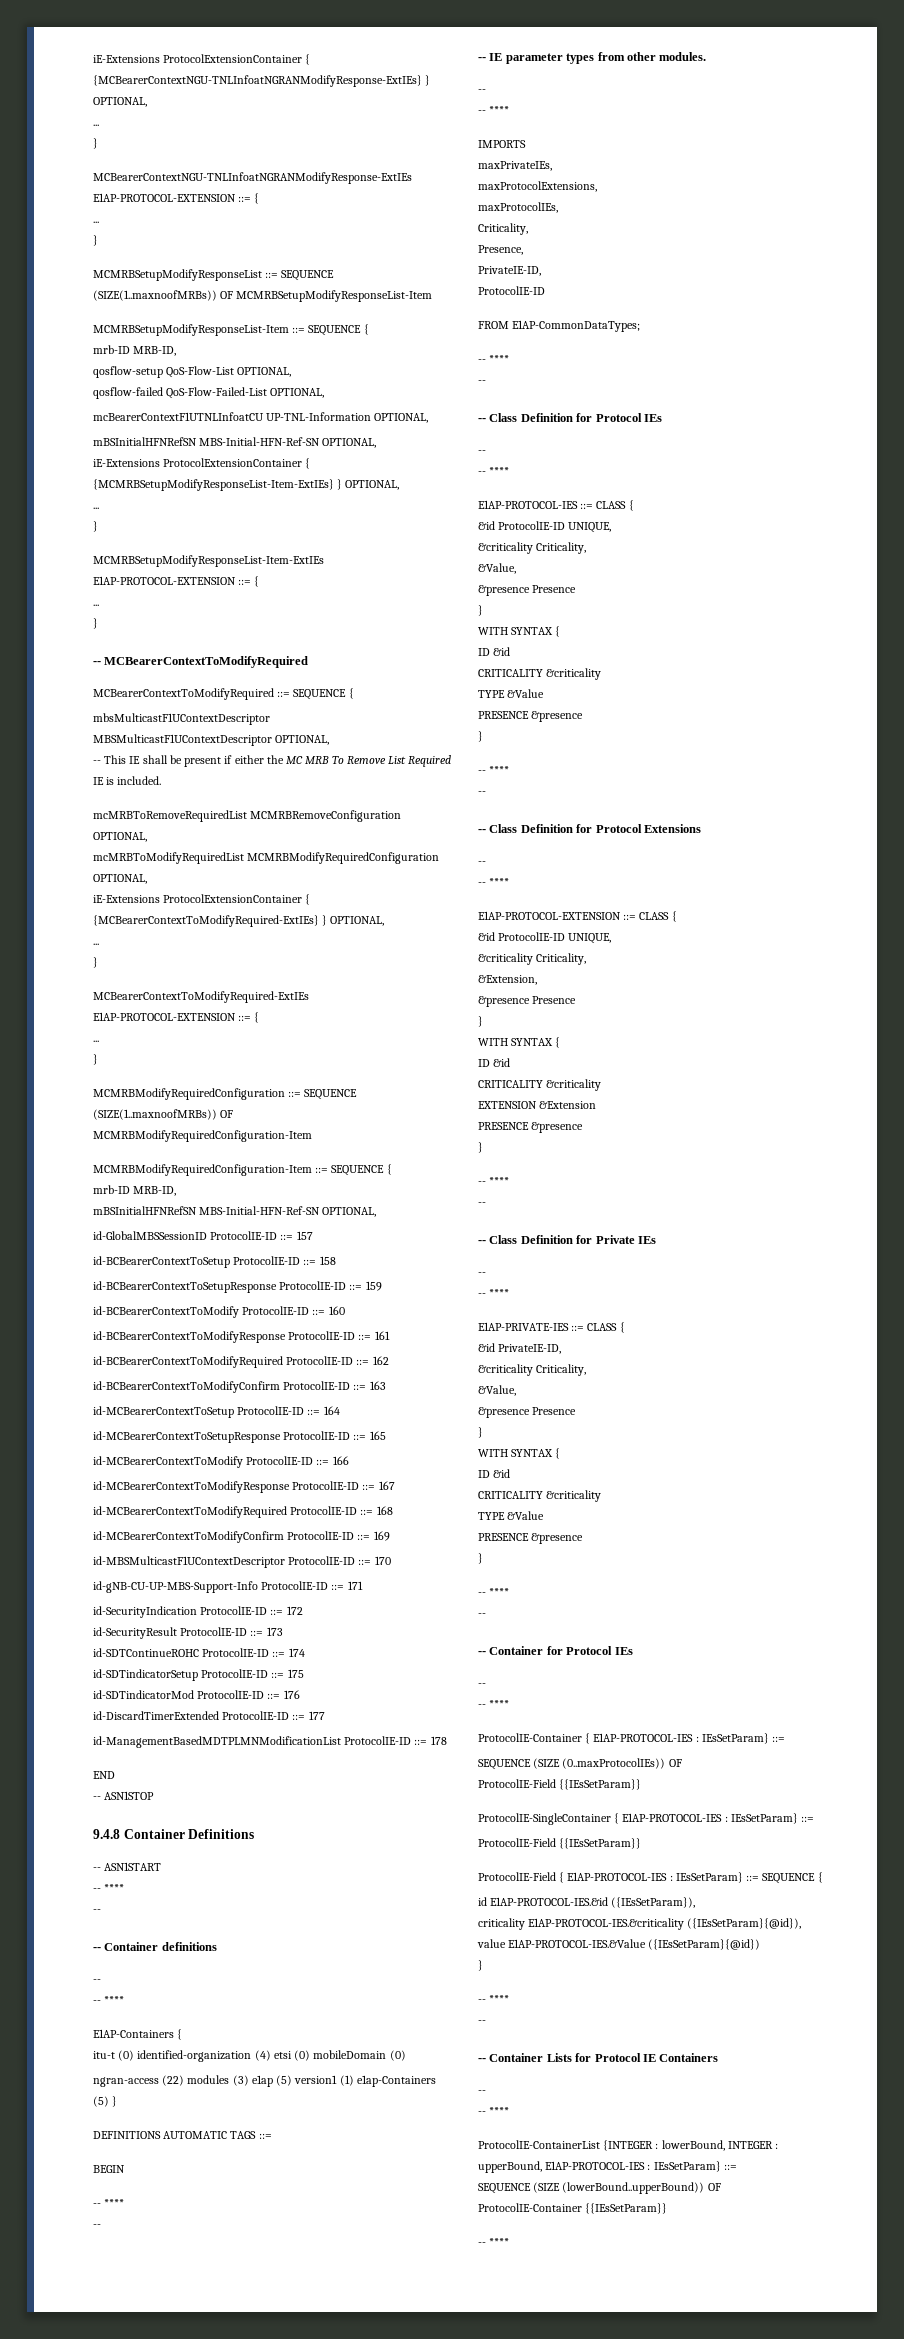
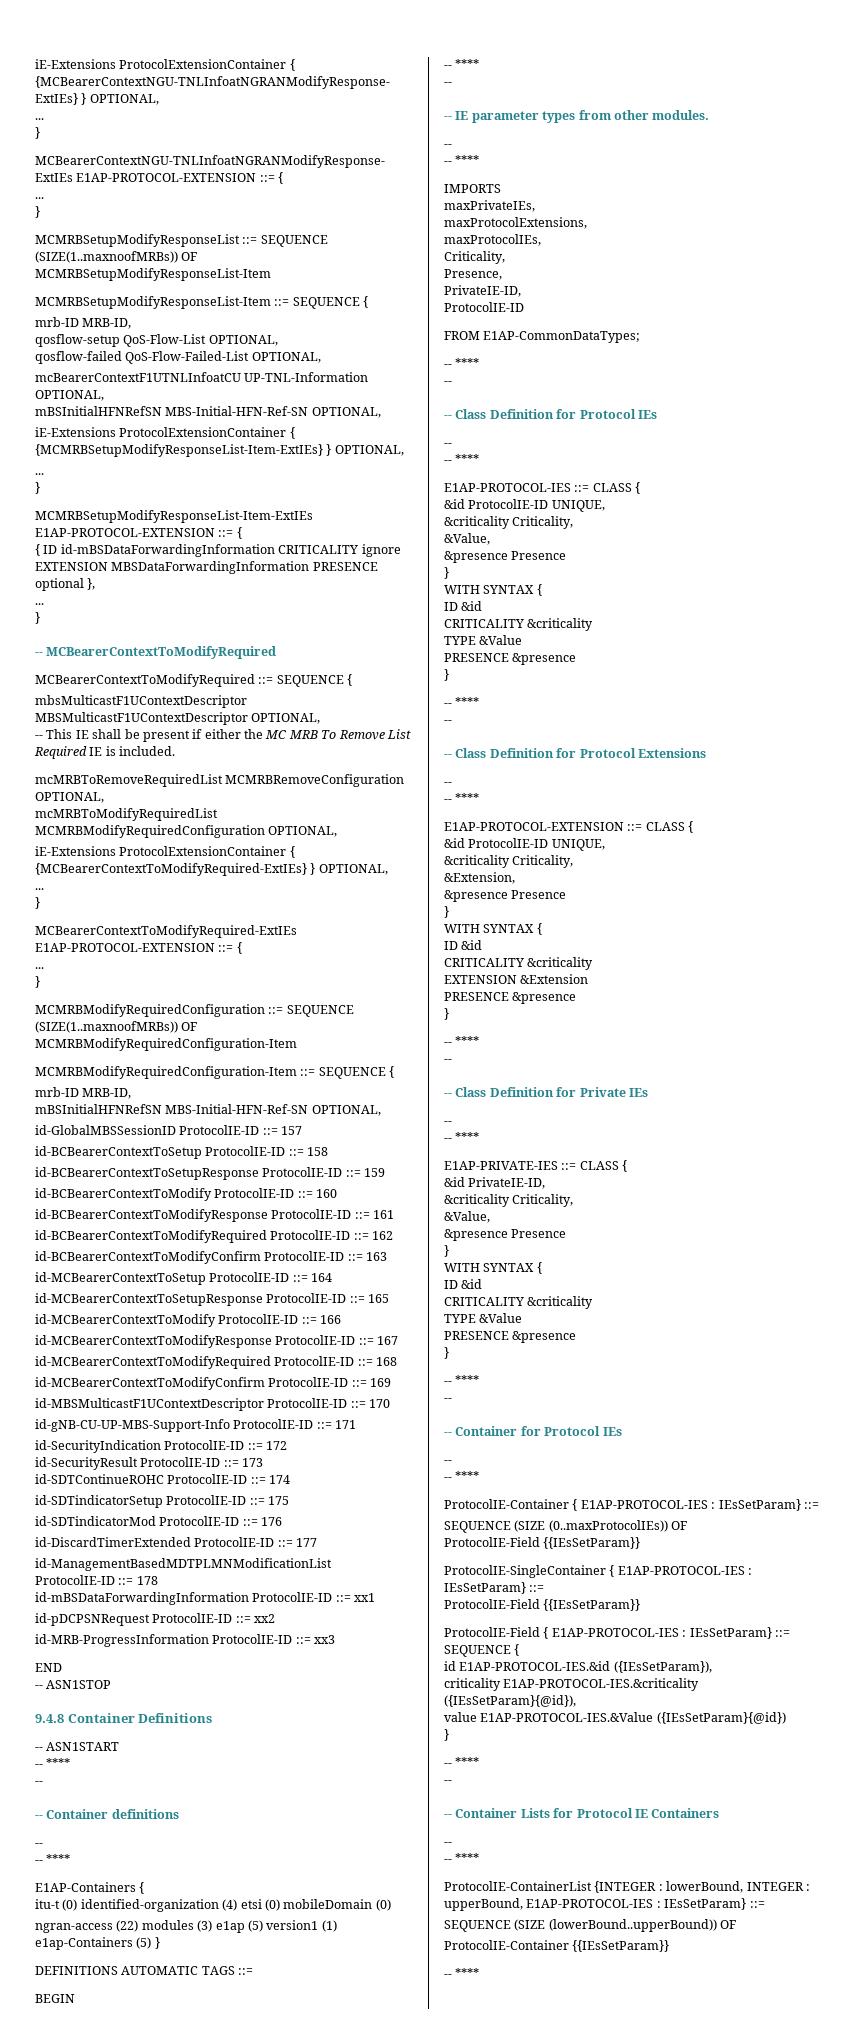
+ { ID id-mBSDataForwardingInformation CRITICALITY ignore EXTENSION MBSDataForwardingInformation PRESENCE optional },
+ id-mBSDataForwardingInformation ProtocolIE-ID ::= xx1
+ id-pDCPSNRequest ProtocolIE-ID ::= xx2
+ id-MRB-ProgressInformation ProtocolIE-ID ::= xx3

